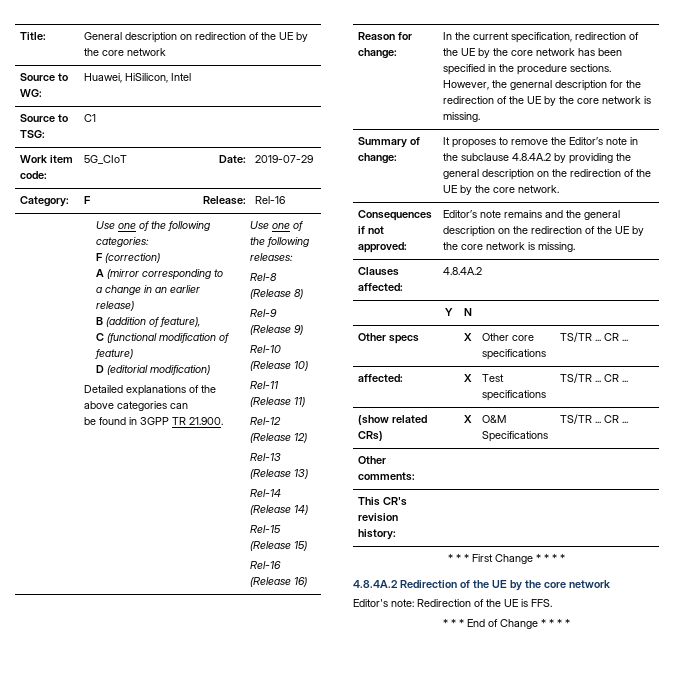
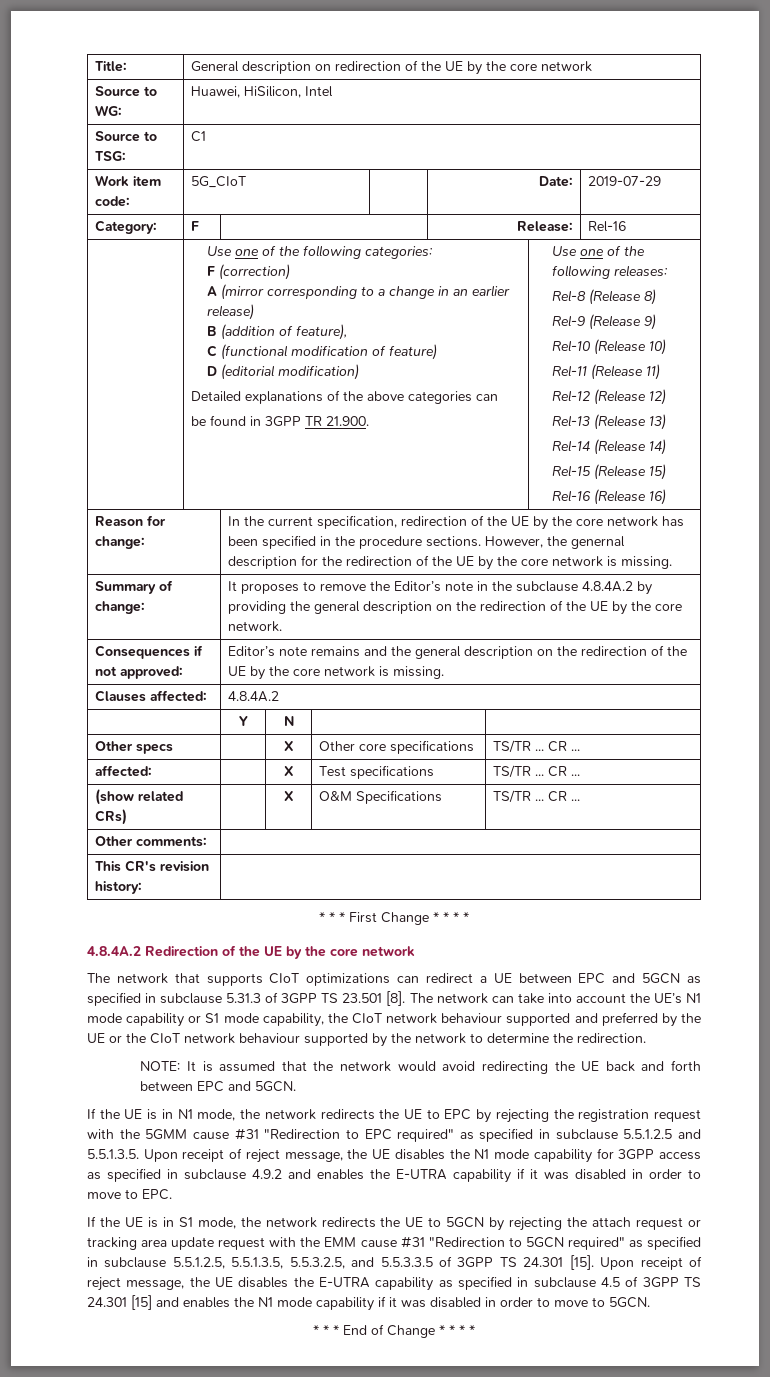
- Editor's note: Redirection of the UE is FFS.
+ The network that supports CIoT optimizations can redirect a UE between EPC and 5GCN as specified in subclause 5.31.3 of 3GPP TS 23.501 [8]. The network can take into account the UE’s N1 mode capability or S1 mode capability, the CIoT network behaviour supported and preferred by the UE or the CIoT network behaviour supported by the network to determine the redirection.
+ NOTE: It is assumed that the network would avoid redirecting the UE back and forth between EPC and 5GCN.
+ If the UE is in N1 mode, the network redirects the UE to EPC by rejecting the registration request with the 5GMM cause #31 "Redirection to EPC required" as specified in subclause 5.5.1.2.5 and 5.5.1.3.5. Upon receipt of reject message, the UE disables the N1 mode capability for 3GPP access as specified in subclause 4.9.2 and enables the E-UTRA capability if it was disabled in order to move to EPC.
+ If the UE is in S1 mode, the network redirects the UE to 5GCN by rejecting the attach request or tracking area update request with the EMM cause #31 "Redirection to 5GCN required" as specified in subclause 5.5.1.2.5, 5.5.1.3.5, 5.5.3.2.5, and 5.5.3.3.5 of 3GPP TS 24.301 [15]. Upon receipt of reject message, the UE disables the E-UTRA capability as specified in subclause 4.5 of 3GPP TS 24.301 [15] and enables the N1 mode capability if it was disabled in order to move to 5GCN.

